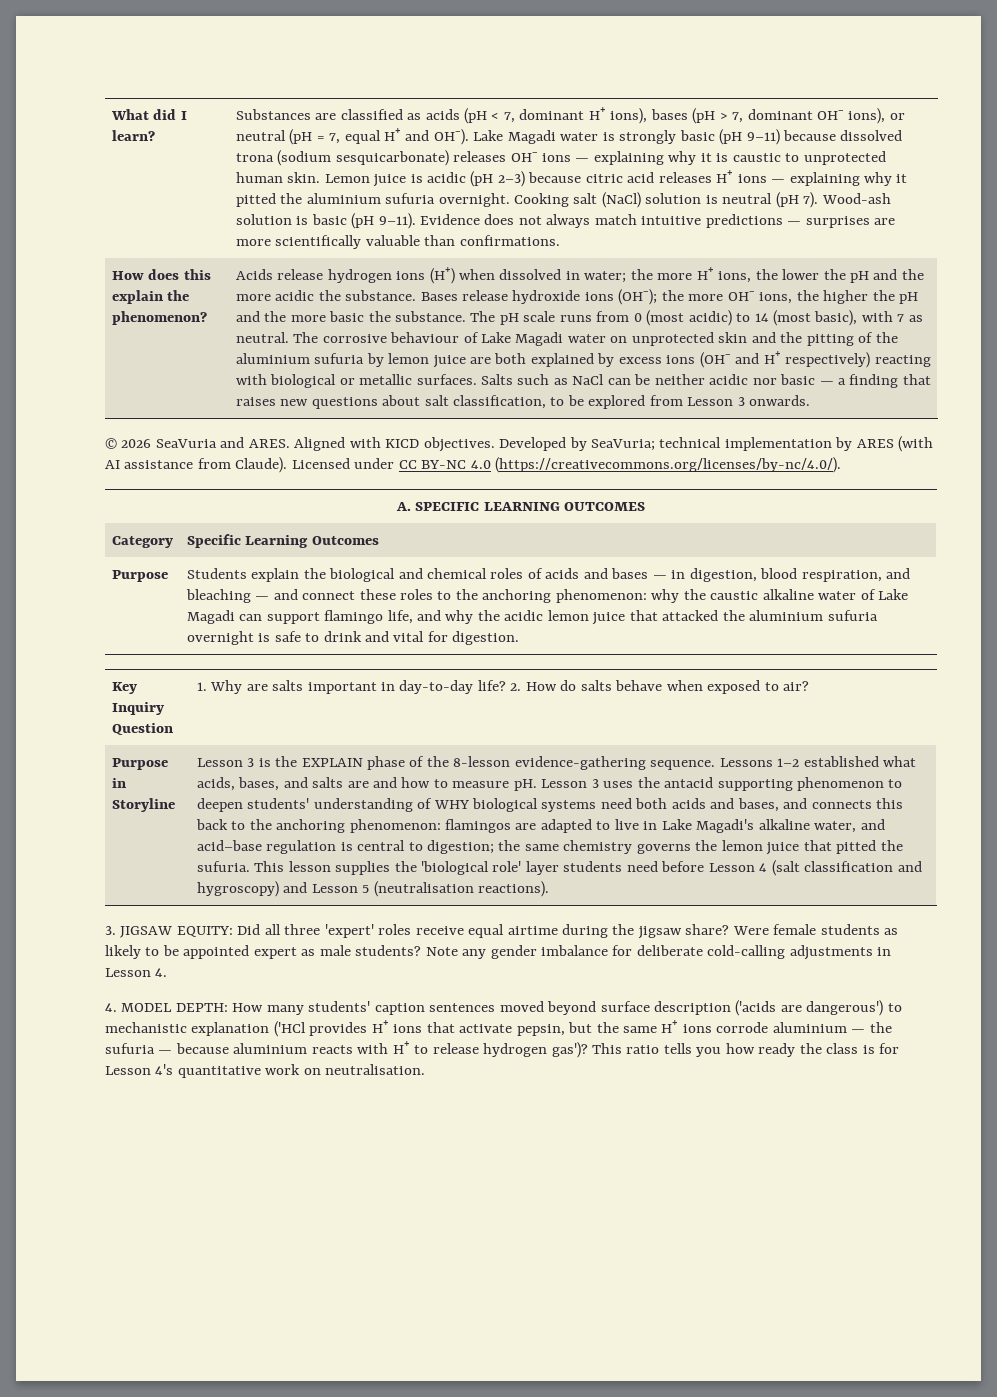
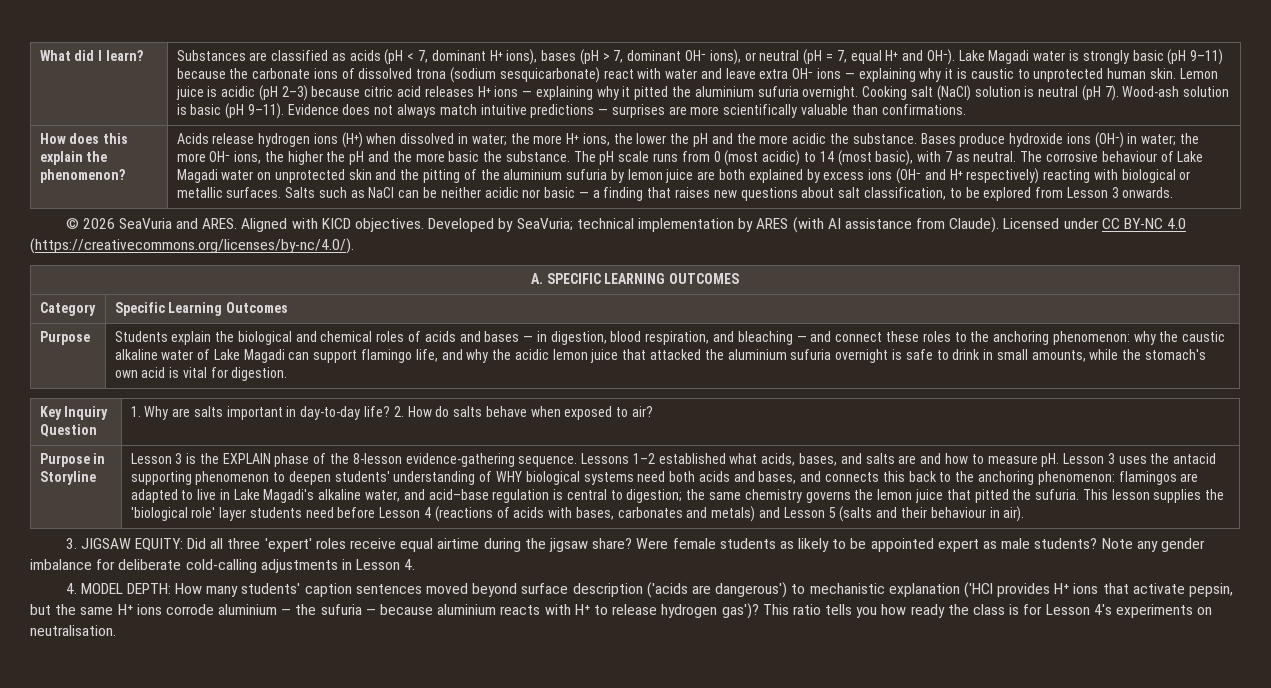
- Lake Magadi water is strongly basic (pH 9–11) because dissolved trona (sodium sesquicarbonate) releases OH⁻ ions — explaining why it is caustic to unprotected human skin.
+ Lake Magadi water is strongly basic (pH 9–11) because the carbonate ions of dissolved trona (sodium sesquicarbonate) react with water and leave extra OH⁻ ions — explaining why it is caustic to unprotected human skin.
- Bases release hydroxide ions (OH⁻); the more OH⁻ ions, the higher the pH and the more basic the substance.
+ Bases produce hydroxide ions (OH⁻) in water; the more OH⁻ ions, the higher the pH and the more basic the substance.
- Students explain the biological and chemical roles of acids and bases — in digestion, blood respiration, and bleaching — and connect these roles to the anchoring phenomenon: why the caustic alkaline water of Lake Magadi can support flamingo life, and why the acidic lemon juice that attacked the aluminium sufuria overnight is safe to drink and vital for digestion.
+ Students explain the biological and chemical roles of acids and bases — in digestion, blood respiration, and bleaching — and connect these roles to the anchoring phenomenon: why the caustic alkaline water of Lake Magadi can support flamingo life, and why the acidic lemon juice that attacked the aluminium sufuria overnight is safe to drink in small amounts, while the stomach's own acid is vital for digestion.
- This lesson supplies the 'biological role' layer students need before Lesson 4 (salt classification and hygroscopy) and Lesson 5 (neutralisation reactions).
+ This lesson supplies the 'biological role' layer students need before Lesson 4 (reactions of acids with bases, carbonates and metals) and Lesson 5 (salts and their behaviour in air).
- This ratio tells you how ready the class is for Lesson 4's quantitative work on neutralisation.
+ This ratio tells you how ready the class is for Lesson 4's experiments on neutralisation.

